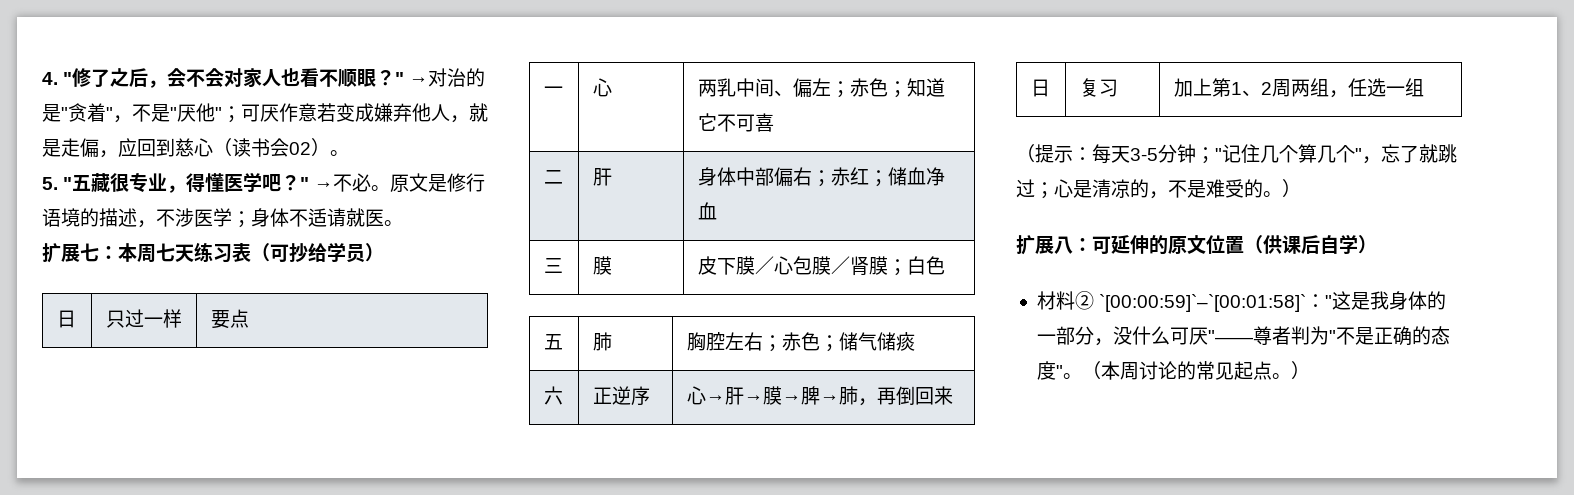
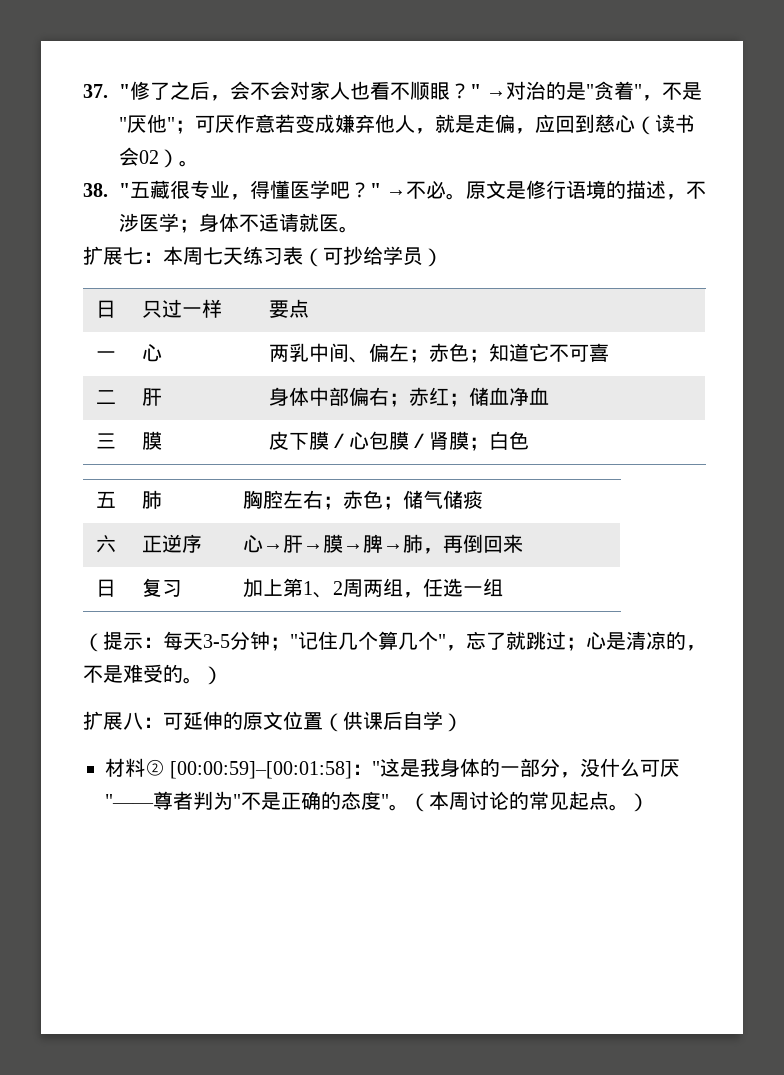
- 4. "修了之后，会不会对家人也看不顺眼？
+ 37. "修了之后，会不会对家人也看不顺眼？
- 5. "五藏很专业，得懂医学吧？
+ 38. "五藏很专业，得懂医学吧？
- 材料② `[00:00:59]`–`[00:01:58]`："这是我身体的一部分，没什么可厌"——尊者判为"不是正确的态度"。
+ 材料② [00:00:59]–[00:01:58]："这是我身体的一部分，没什么可厌"——尊者判为"不是正确的态度"。

